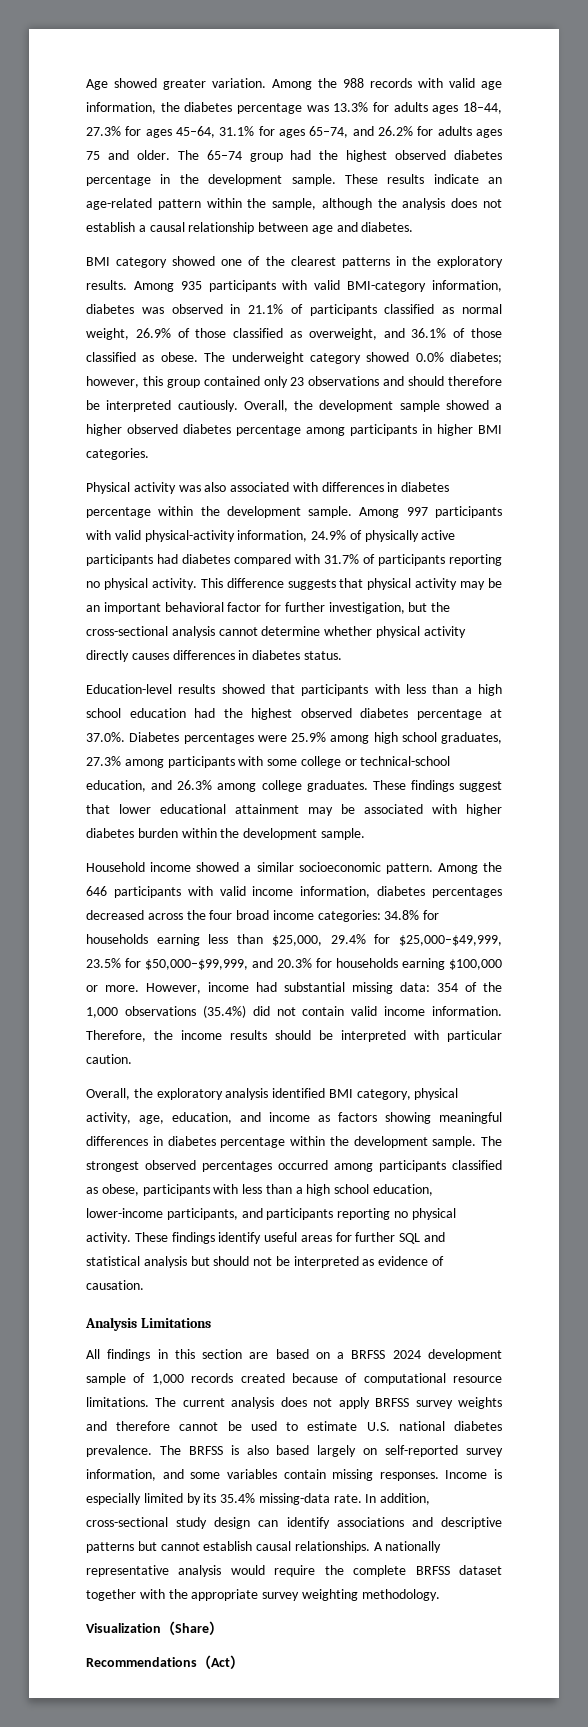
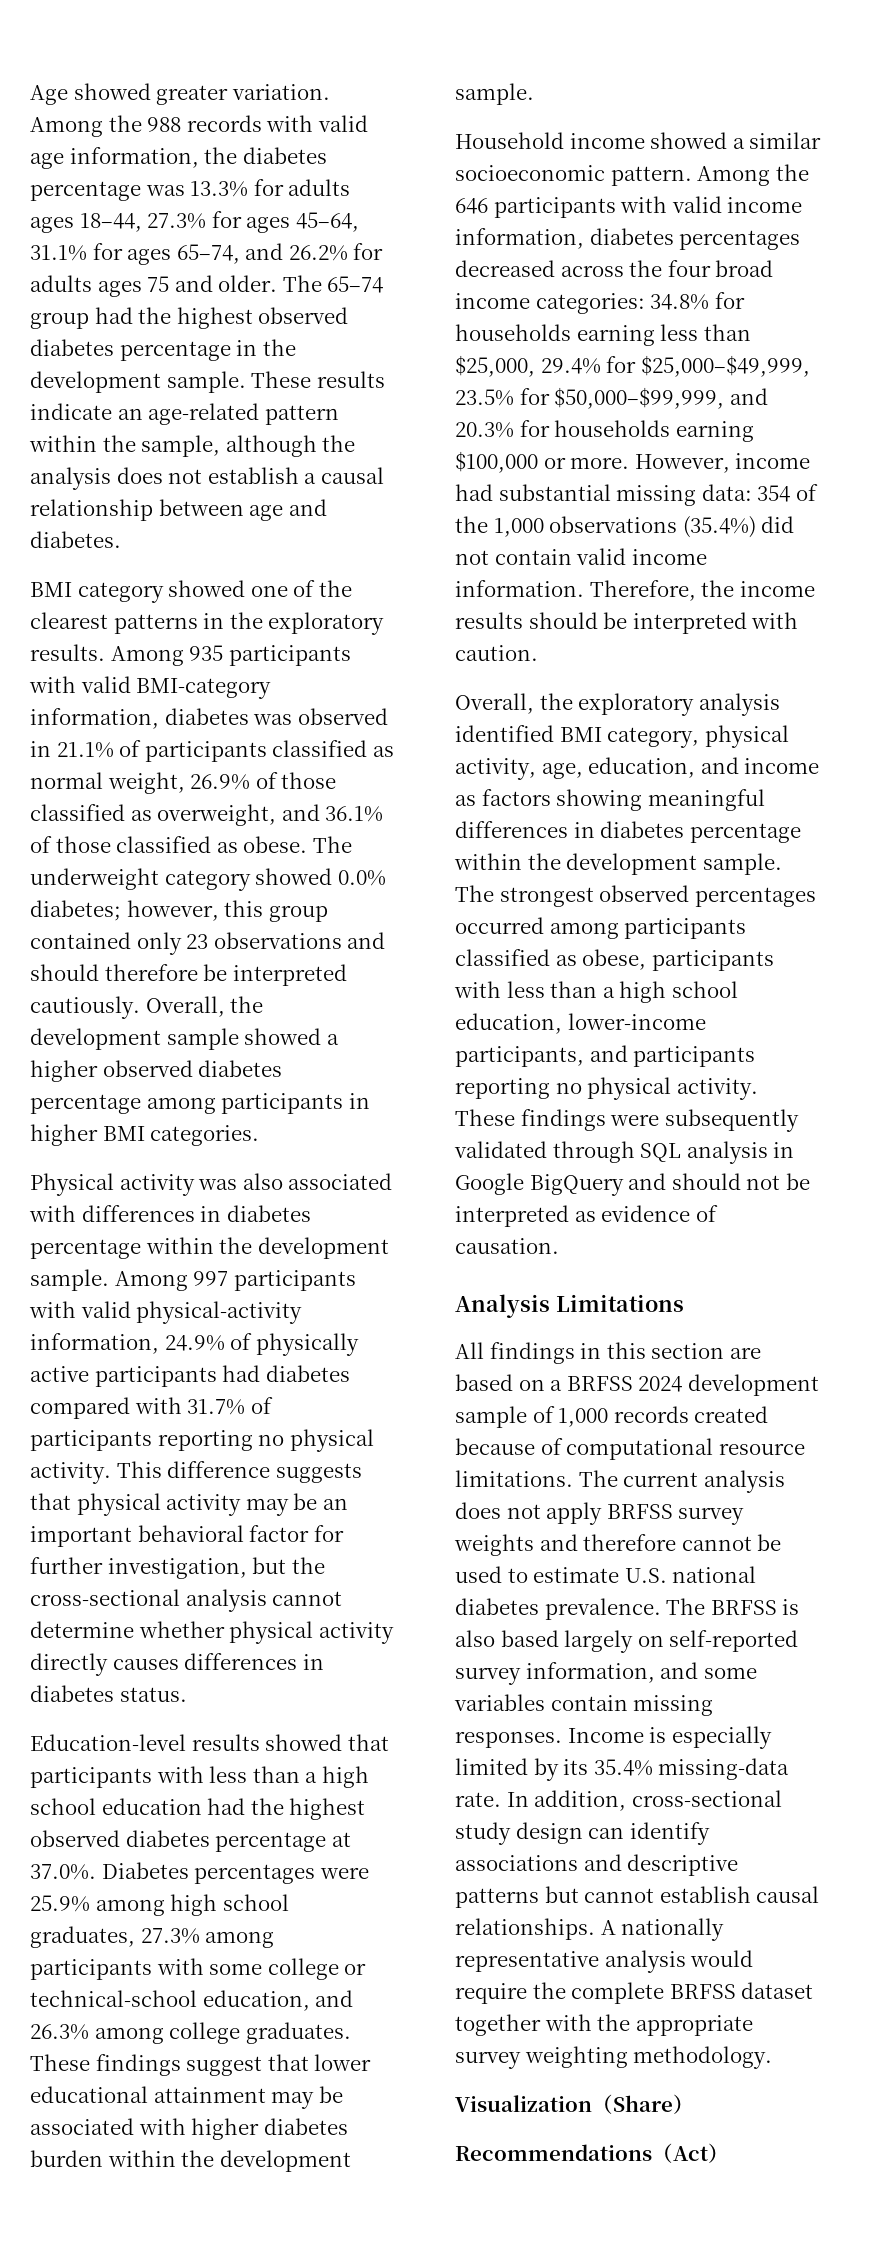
- Therefore, the income results should be interpreted with particular caution.
+ Therefore, the income results should be interpreted with caution.
- These findings identify useful areas for further SQL and statistical analysis but should not be interpreted as evidence of causation.
+ These findings were subsequently validated through SQL analysis in Google BigQuery and should not be interpreted as evidence of causation.

